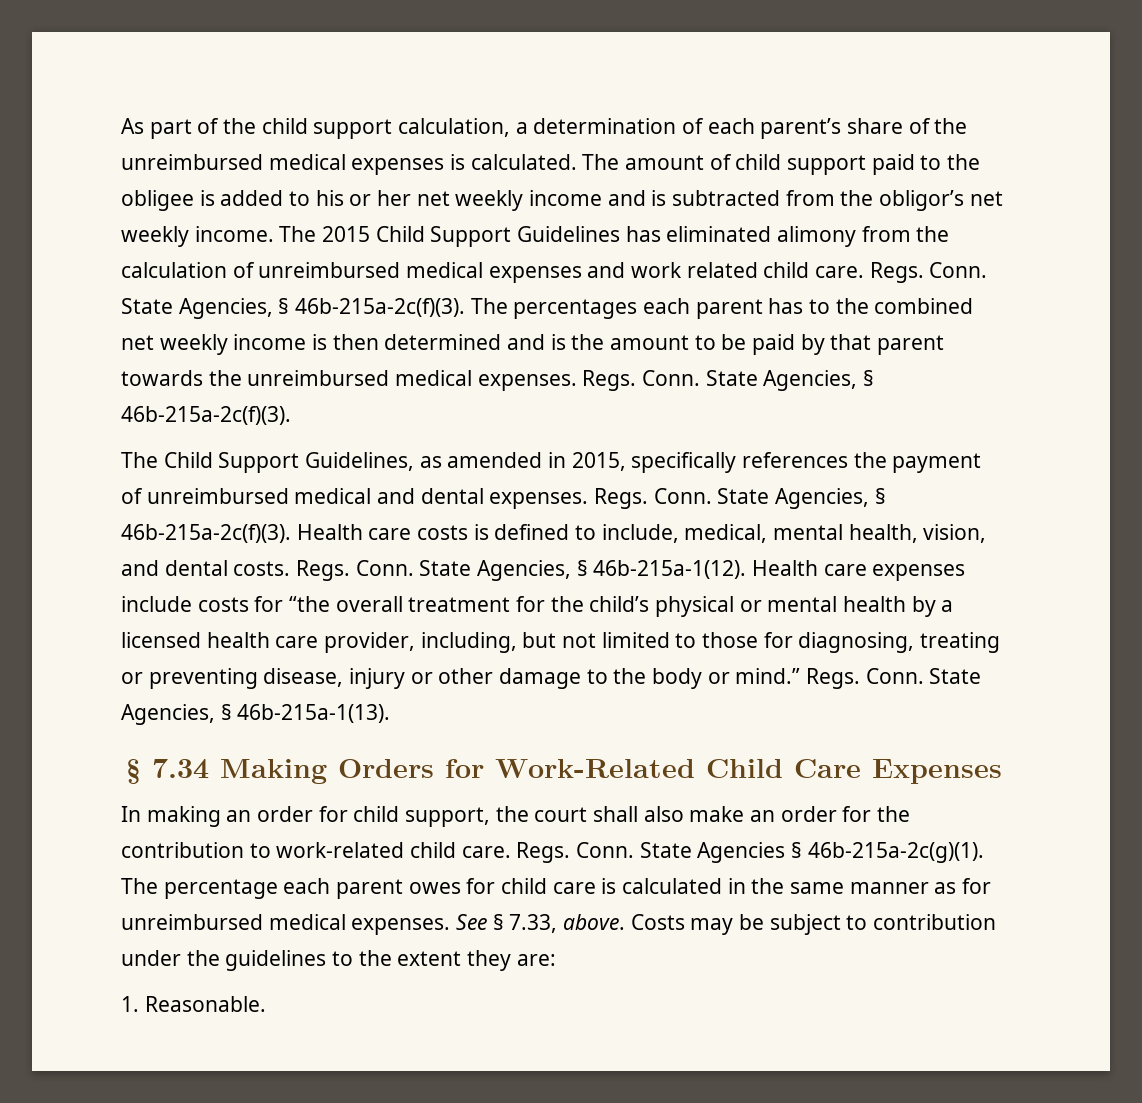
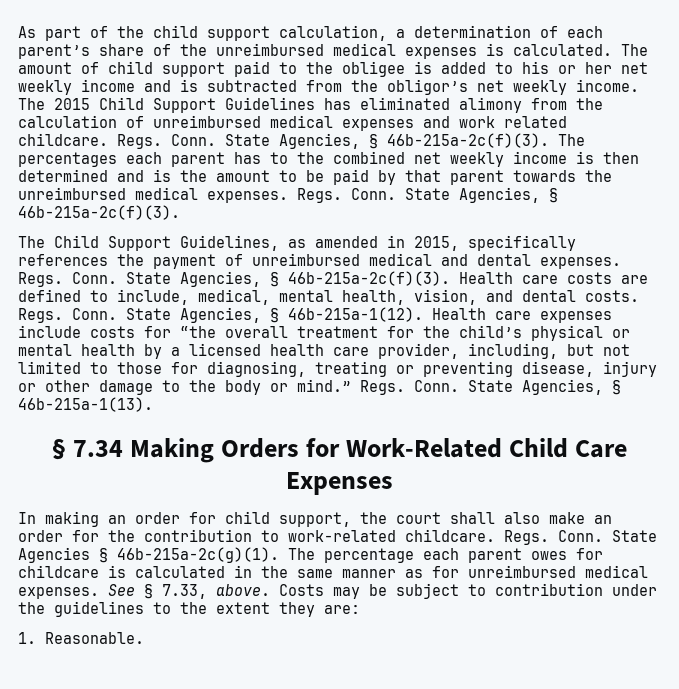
- The 2015 Child Support Guidelines has eliminated alimony from the calculation of unreimbursed medical expenses and work related child care.
+ The 2015 Child Support Guidelines has eliminated alimony from the calculation of unreimbursed medical expenses and work related childcare.
- Health care costs is defined to include, medical, mental health, vision, and dental costs.
+ Health care costs are defined to include, medical, mental health, vision, and dental costs.
- In making an order for child support, the court shall also make an order for the contribution to work-related child care.
+ In making an order for child support, the court shall also make an order for the contribution to work-related childcare.
- The percentage each parent owes for child care is calculated in the same manner as for unreimbursed medical expenses.
+ The percentage each parent owes for childcare is calculated in the same manner as for unreimbursed medical expenses.

